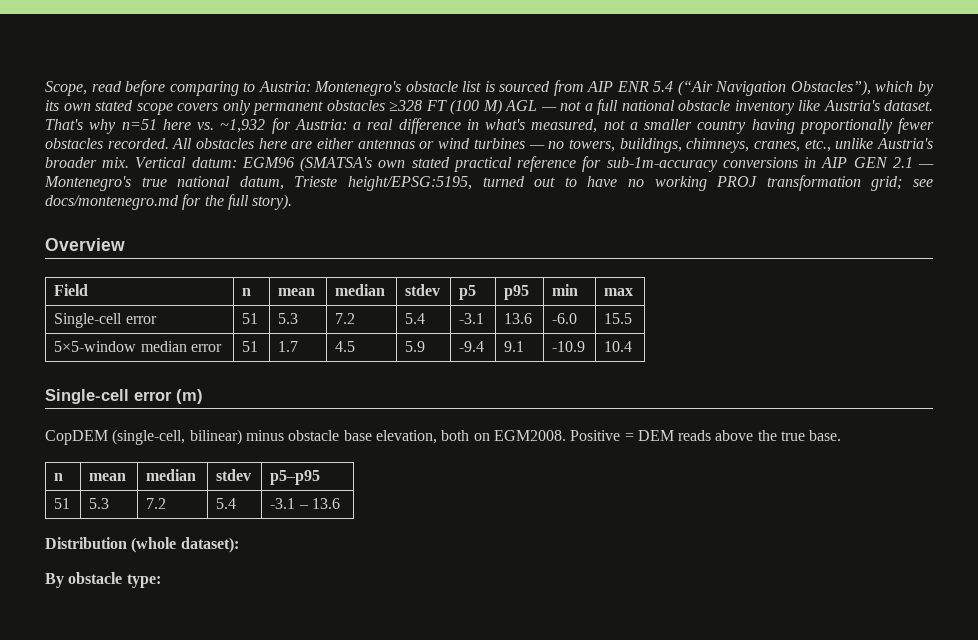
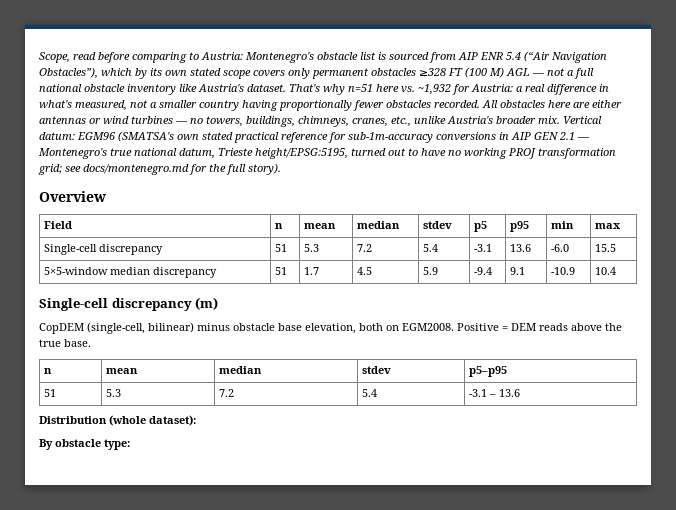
- Single-cell error | 51 | 5.3 | 7.2 | 5.4 | -3.1 | 13.6 | -6.0 | 15.5
+ Single-cell discrepancy | 51 | 5.3 | 7.2 | 5.4 | -3.1 | 13.6 | -6.0 | 15.5
- 5×5-window median error | 51 | 1.7 | 4.5 | 5.9 | -9.4 | 9.1 | -10.9 | 10.4
+ 5×5-window median discrepancy | 51 | 1.7 | 4.5 | 5.9 | -9.4 | 9.1 | -10.9 | 10.4
- Single-cell error (m)
+ Single-cell discrepancy (m)

